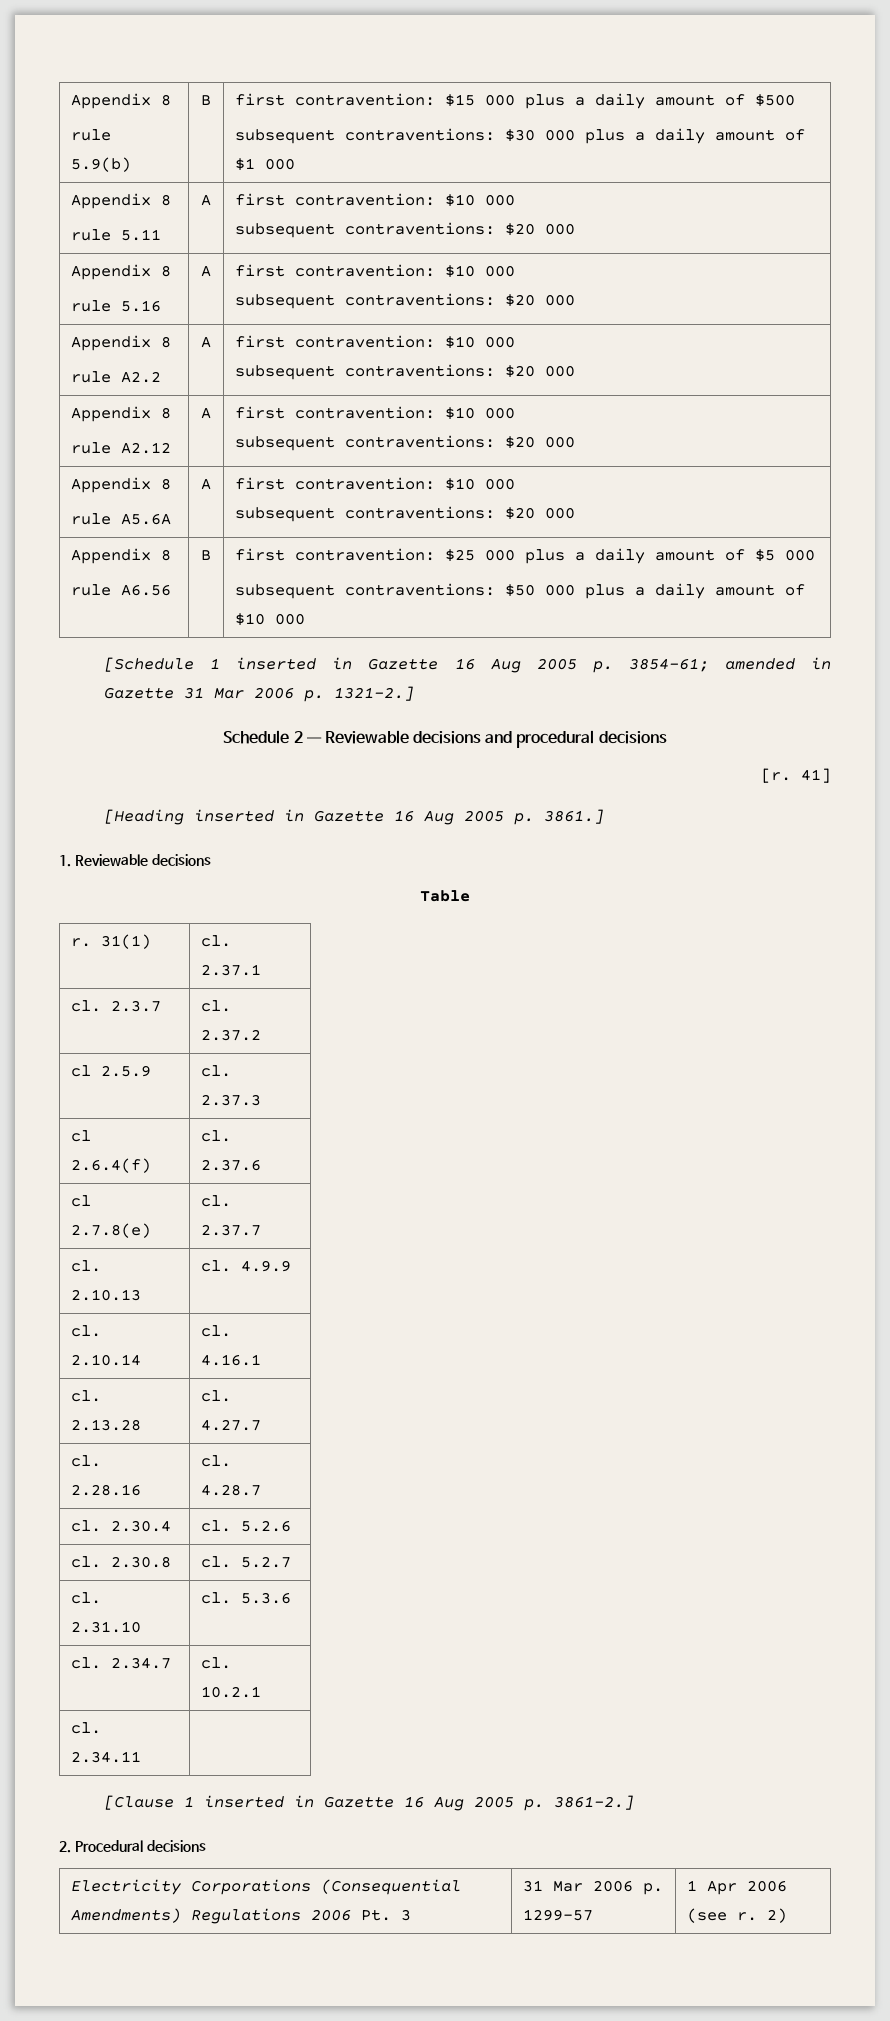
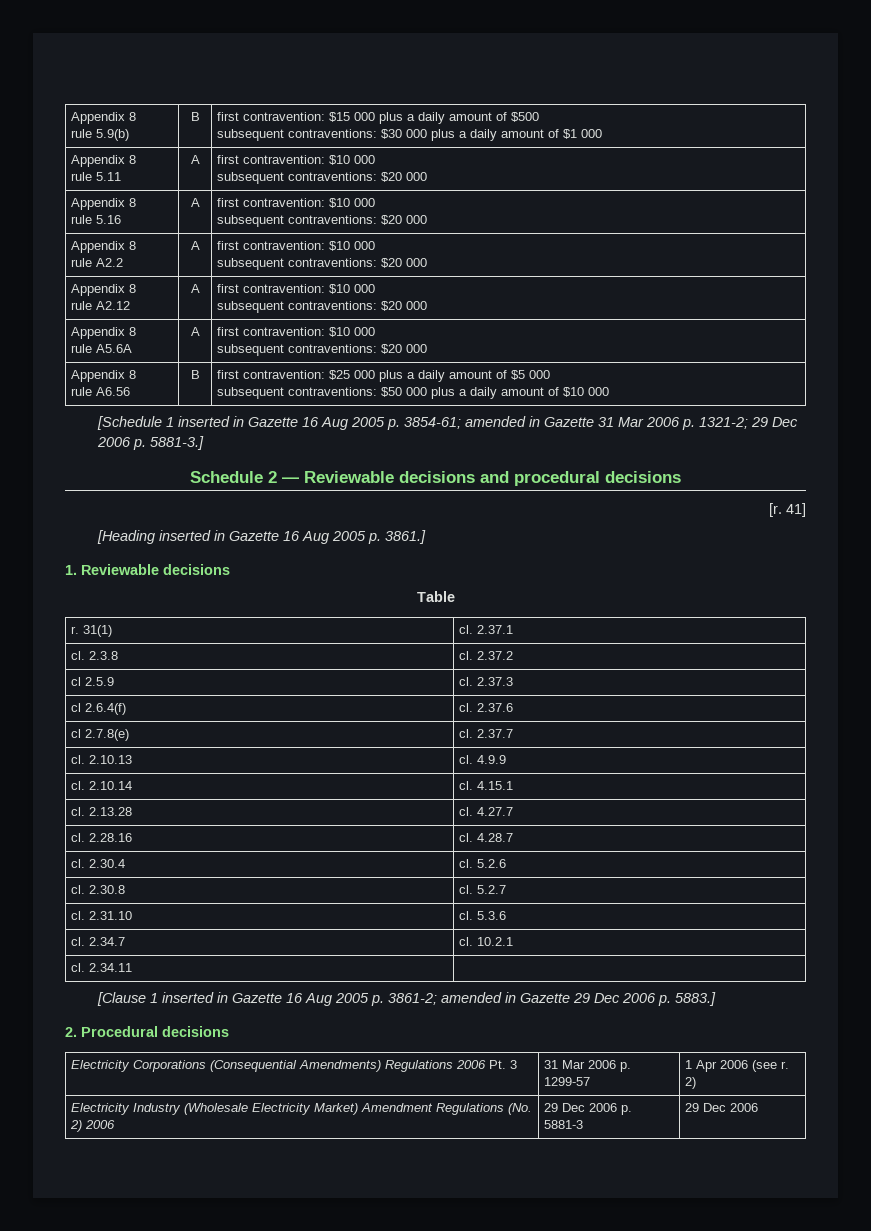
- [Schedule 1 inserted in Gazette 16 Aug 2005 p. 3854-61; amended in Gazette 31 Mar 2006 p. 1321-2.]
+ [Schedule 1 inserted in Gazette 16 Aug 2005 p. 3854-61; amended in Gazette 31 Mar 2006 p. 1321-2; 29 Dec 2006 p. 5881-3.]
- cl. 2.3.7 | cl. 2.37.2
+ cl. 2.3.8 | cl. 2.37.2
- cl. 2.10.14 | cl. 4.16.1
+ cl. 2.10.14 | cl. 4.15.1
- [Clause 1 inserted in Gazette 16 Aug 2005 p. 3861-2.]
+ [Clause 1 inserted in Gazette 16 Aug 2005 p. 3861-2; amended in Gazette 29 Dec 2006 p. 5883.]
+ Electricity Industry (Wholesale Electricity Market) Amendment Regulations (No. 2) 2006 | 29 Dec 2006 p. 5881-3 | 29 Dec 2006

